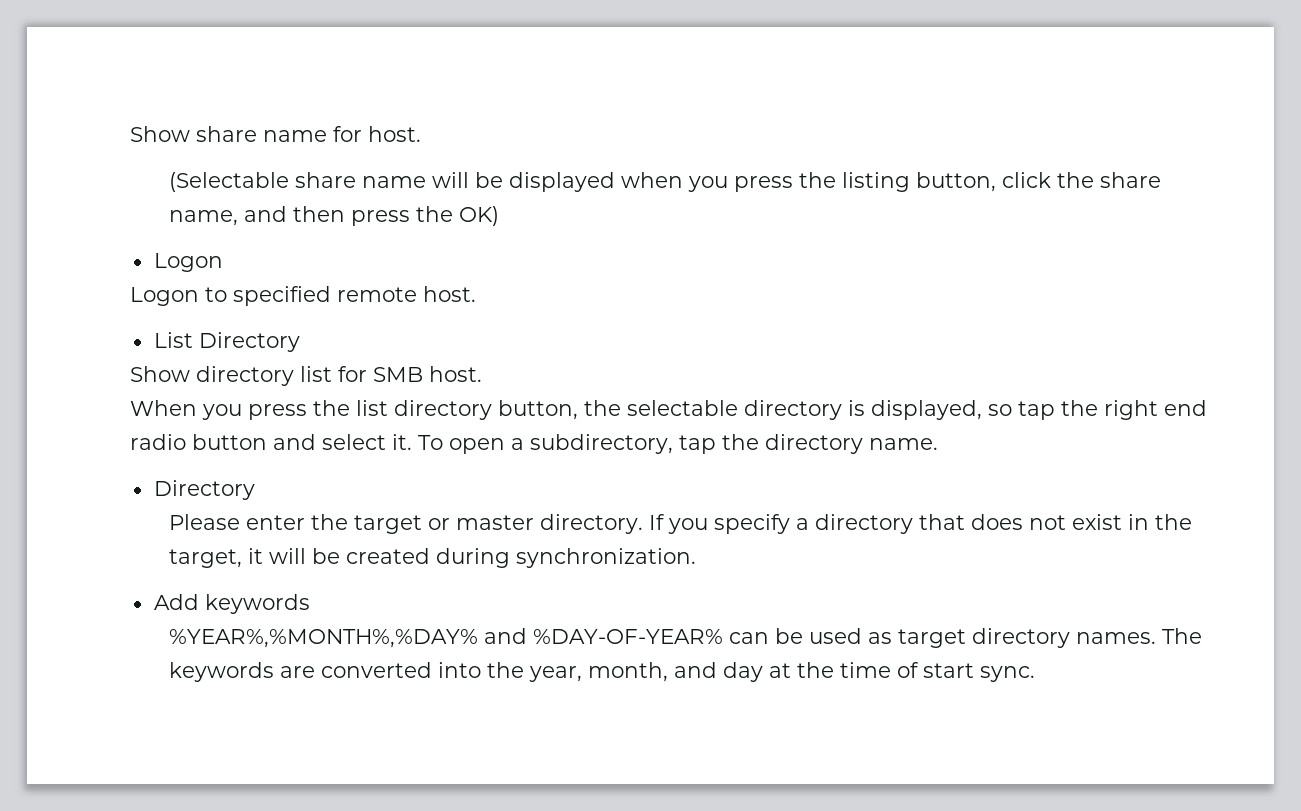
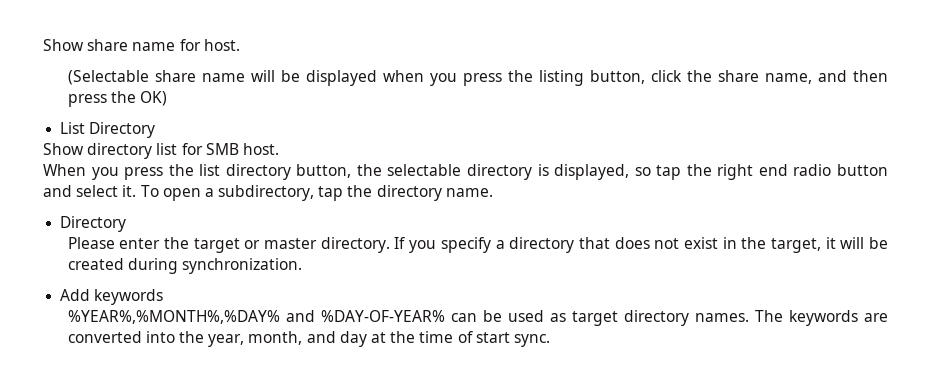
  (Selectable share name will be displayed when you press the listing button, click the share name, and then press the OK)
- Logon
- Logon to specified remote host.

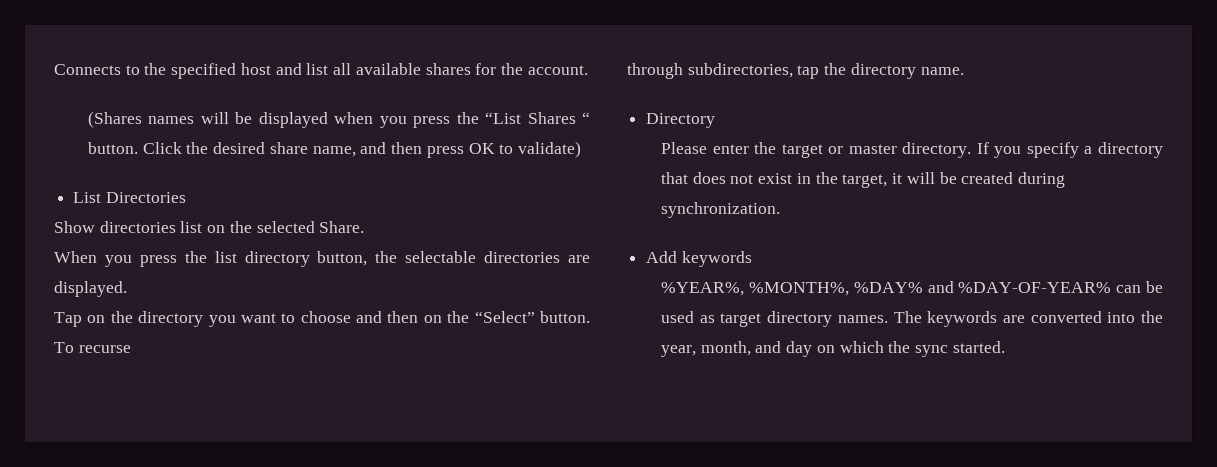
- Show share name for host.
- (Selectable share name will be displayed when you press the listing button, click the share name, and then press the OK)
+ Connects to the specified host and list all available shares for the account.
+ (Shares names will be displayed when you press the “List Shares “ button. Click the desired share name, and then press OK to validate)
- List Directory
- Show directory list for SMB host.
+ List Directories
+ Show directories list on the selected Share.
- When you press the list directory button, the selectable directory is displayed, so tap the right end radio button and select it. To open a subdirectory, tap the directory name.
+ When you press the list directory button, the selectable directories are displayed.
+ Tap on the directory you want to choose and then on the “Select” button. To recurse
+ through subdirectories, tap the directory name.
- %YEAR%,%MONTH%,%DAY% and %DAY-OF-YEAR% can be used as target directory names.
+ %YEAR%, %MONTH%, %DAY% and %DAY-OF-YEAR% can be used as target directory names.
- The keywords are converted into the year, month, and day at the time of start sync.
+ The keywords are converted into the year, month, and day on which the sync started.

